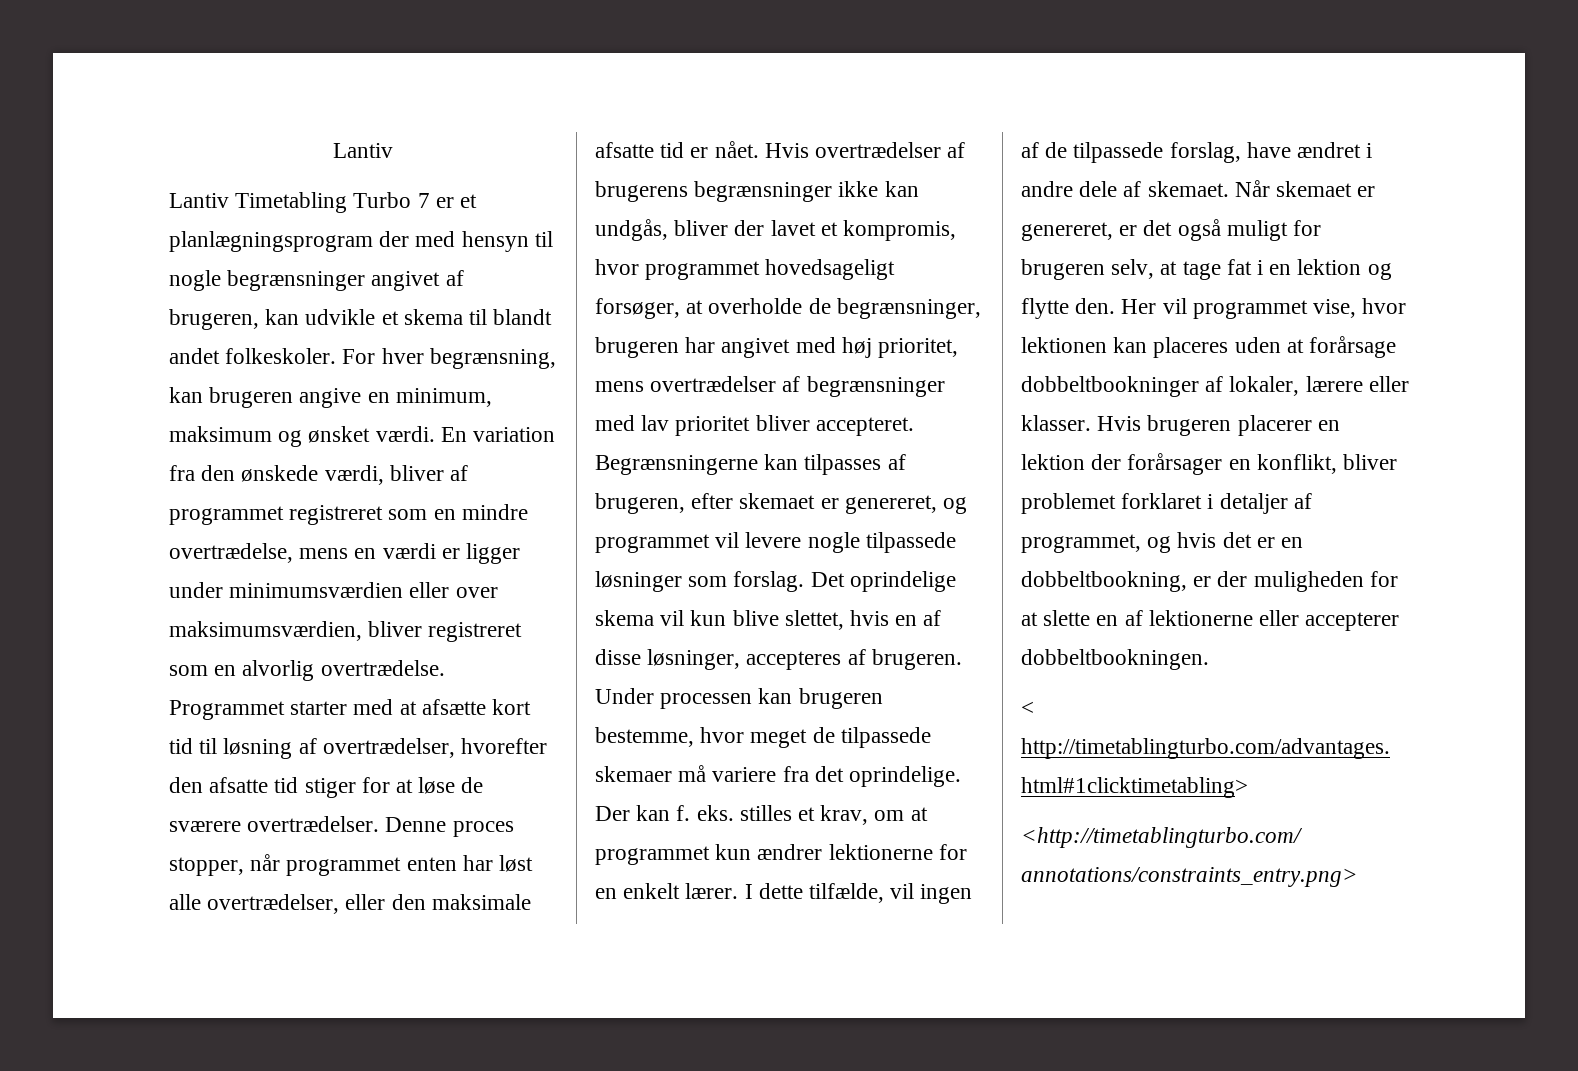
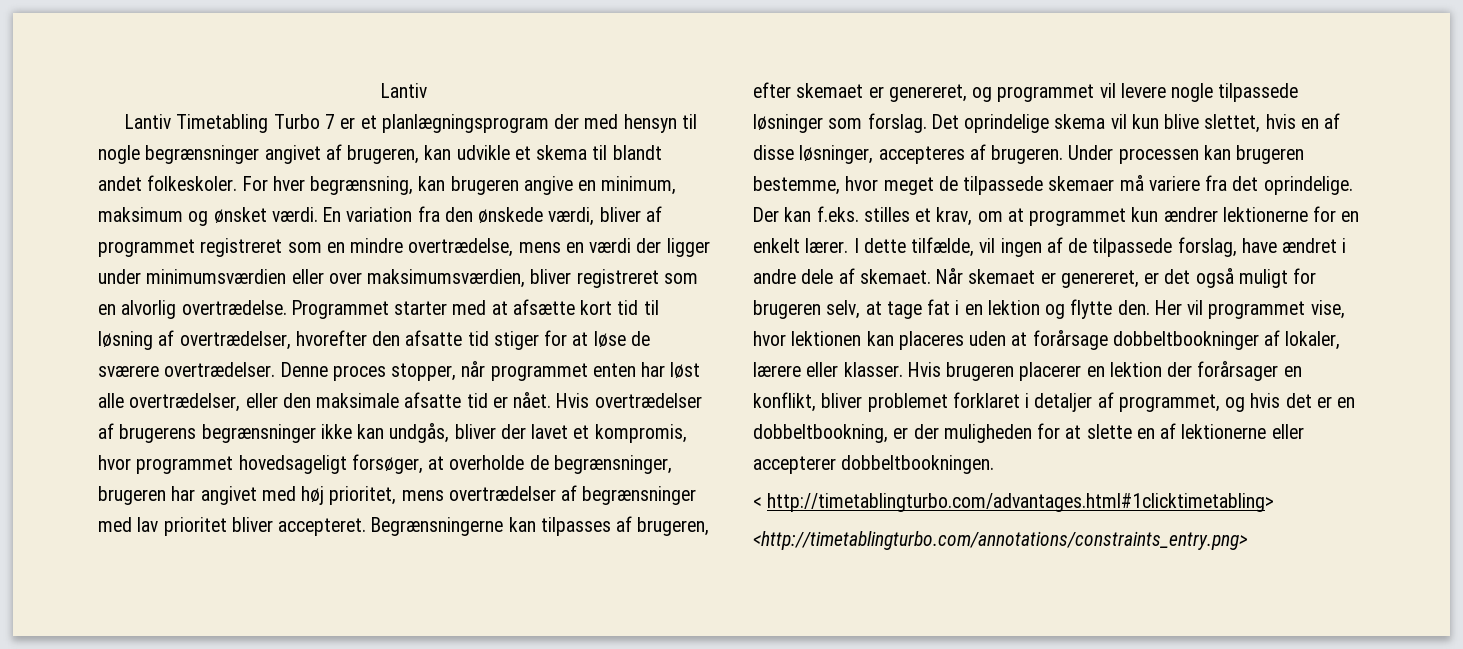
- En variation fra den ønskede værdi, bliver af programmet registreret som en mindre overtrædelse, mens en værdi er ligger under minimumsværdien eller over maksimumsværdien, bliver registreret som en alvorlig overtrædelse.
+ En variation fra den ønskede værdi, bliver af programmet registreret som en mindre overtrædelse, mens en værdi der ligger under minimumsværdien eller over maksimumsværdien, bliver registreret som en alvorlig overtrædelse.
- Der kan f. eks. stilles et krav, om at programmet kun ændrer lektionerne for en enkelt lærer.
+ Der kan f.eks. stilles et krav, om at programmet kun ændrer lektionerne for en enkelt lærer.

